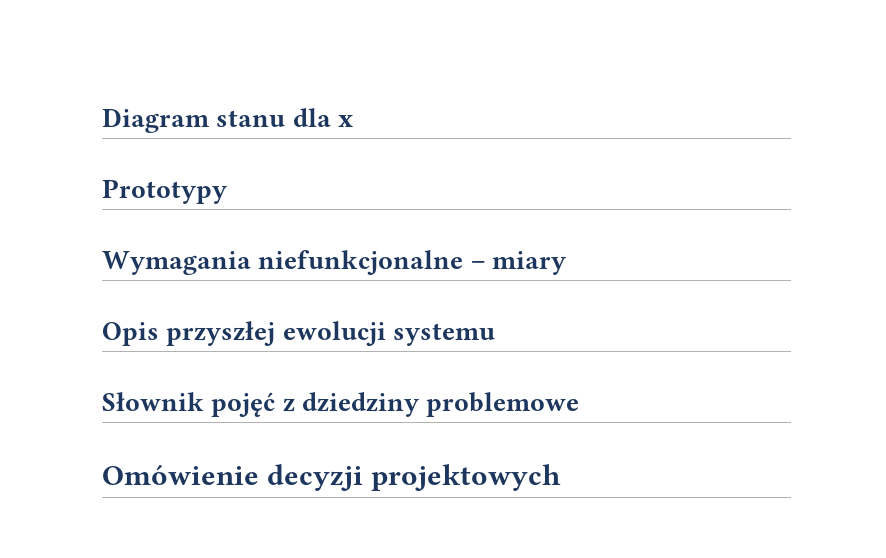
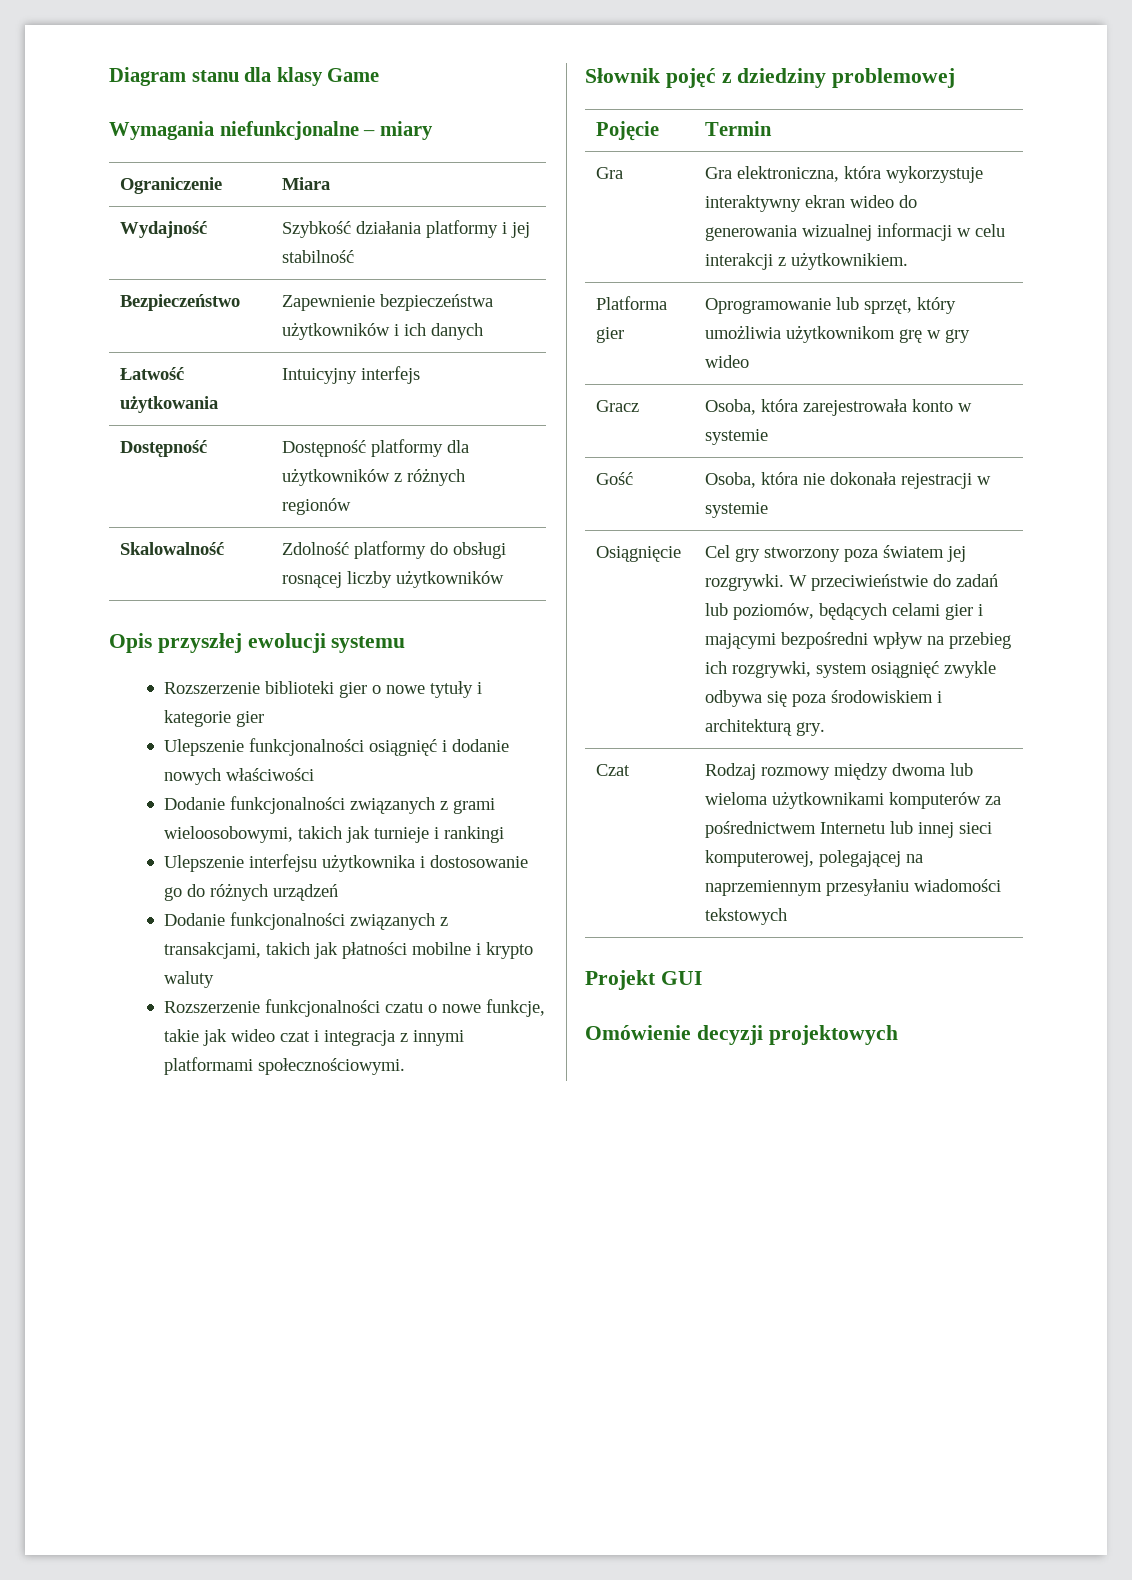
- Diagram stanu dla x
- Prototypy
+ Diagram stanu dla klasy Game
+ Ograniczenie | Miara
+ Wydajność | Szybkość działania platformy i jej stabilność
+ Bezpieczeństwo | Zapewnienie bezpieczeństwa użytkowników i ich danych
+ Łatwość użytkowania | Intuicyjny interfejs
+ Dostępność | Dostępność platformy dla użytkowników z różnych regionów
+ Skalowalność | Zdolność platformy do obsługi rosnącej liczby użytkowników
  Opis przyszłej ewolucji systemu
- Słownik pojęć z dziedziny problemowe
+ Rozszerzenie biblioteki gier o nowe tytuły i kategorie gier
+ Ulepszenie funkcjonalności osiągnięć i dodanie nowych właściwości
+ Dodanie funkcjonalności związanych z grami wieloosobowymi, takich jak turnieje i rankingi
+ Ulepszenie interfejsu użytkownika i dostosowanie go do różnych urządzeń
+ Dodanie funkcjonalności związanych z transakcjami, takich jak płatności mobilne i krypto waluty
+ Rozszerzenie funkcjonalności czatu o nowe funkcje, takie jak wideo czat i integracja z innymi platformami społecznościowymi.
+ Słownik pojęć z dziedziny problemowej
+ Pojęcie | Termin
+ Gra | Gra elektroniczna, która wykorzystuje interaktywny ekran wideo do generowania wizualnej informacji w celu interakcji z użytkownikiem.
+ Platforma gier | Oprogramowanie lub sprzęt, który umożliwia użytkownikom grę w gry wideo
+ Gracz | Osoba, która zarejestrowała konto w systemie
+ Gość | Osoba, która nie dokonała rejestracji w systemie
+ Osiągnięcie | Cel gry stworzony poza światem jej rozgrywki. W przeciwieństwie do zadań lub poziomów, będących celami gier i mającymi bezpośredni wpływ na przebieg ich rozgrywki, system osiągnięć zwykle odbywa się poza środowiskiem i architekturą gry.
+ Czat | Rodzaj rozmowy między dwoma lub wieloma użytkownikami komputerów za pośrednictwem Internetu lub innej sieci komputerowej, polegającej na naprzemiennym przesyłaniu wiadomości tekstowych
+ Projekt GUI

